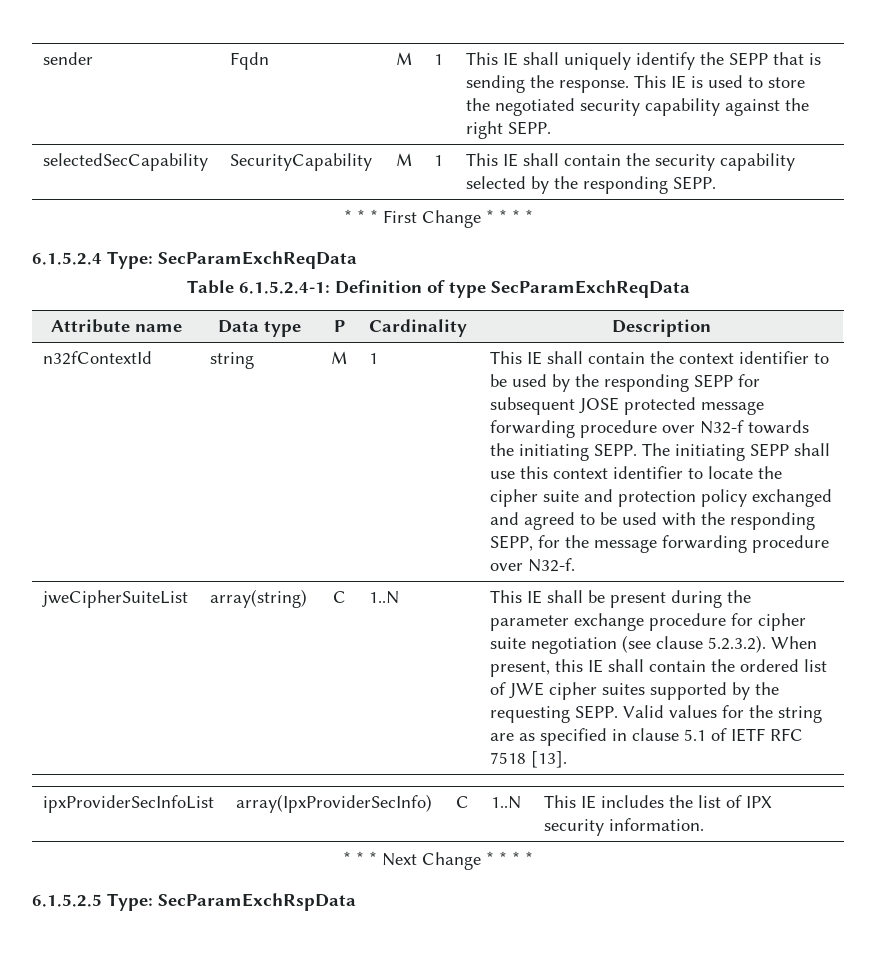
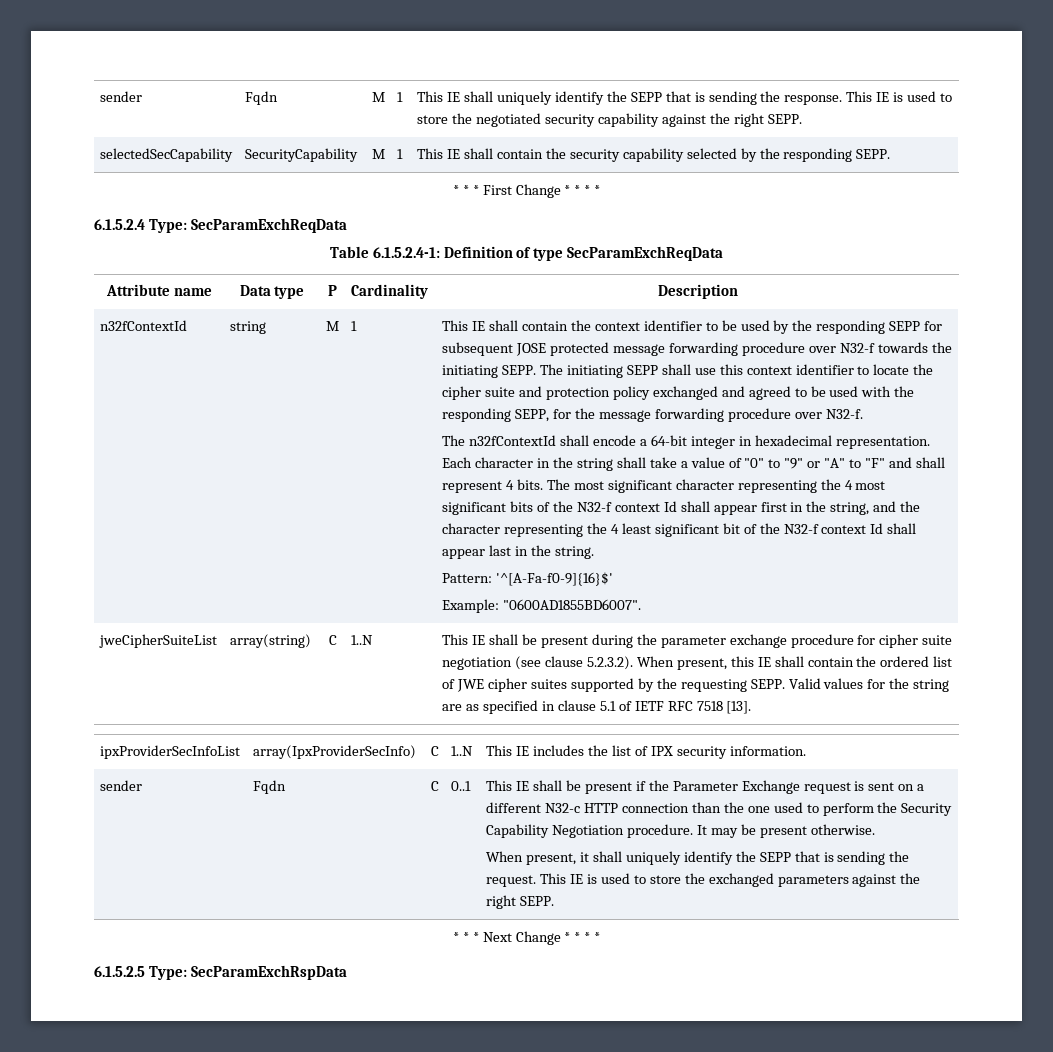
+ The n32fContextId shall encode a 64-bit integer in hexadecimal representation. Each character in the string shall take a value of "0" to "9" or "A" to "F" and shall represent 4 bits. The most significant character representing the 4 most significant bits of the N32-f context Id shall appear first in the string, and the character representing the 4 least significant bit of the N32-f context Id shall appear last in the string.
+ Pattern: '^[A-Fa-f0-9]{16}$'
+ Example: "0600AD1855BD6007".
+ sender | Fqdn | C | 0..1 | This IE shall be present if the Parameter Exchange request is sent on a different N32-c HTTP connection than the one used to perform the Security Capability Negotiation procedure. It may be present otherwise.
+ When present, it shall uniquely identify the SEPP that is sending the request. This IE is used to store the exchanged parameters against the right SEPP.

